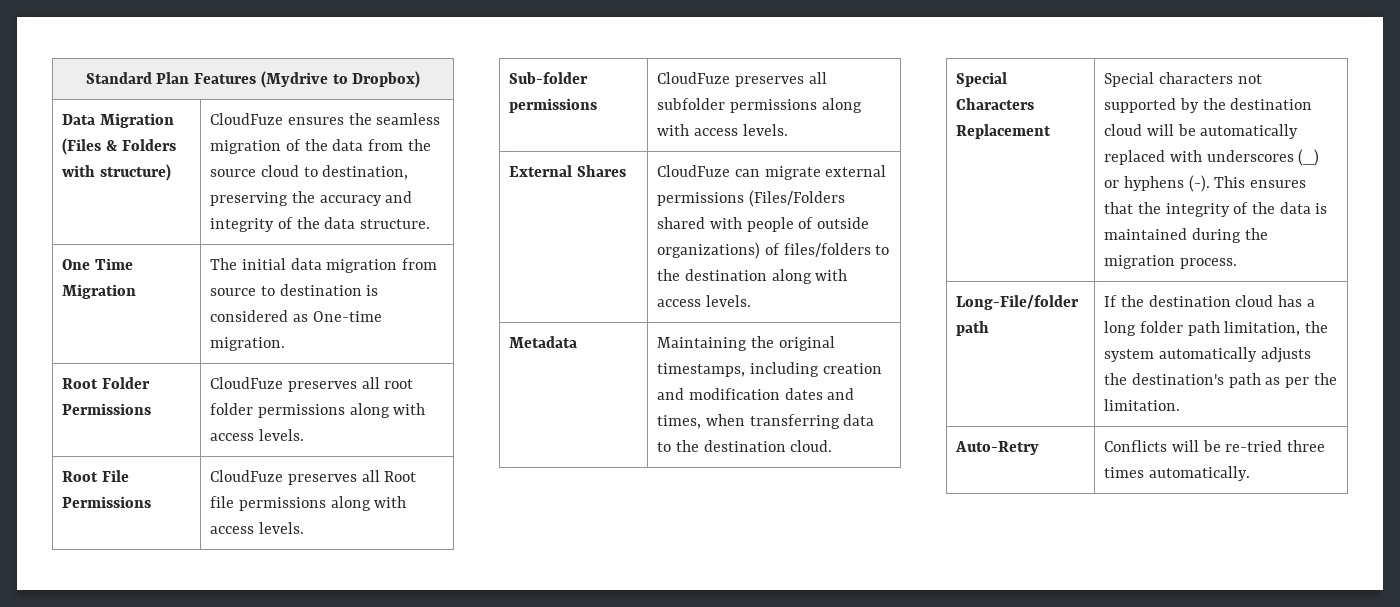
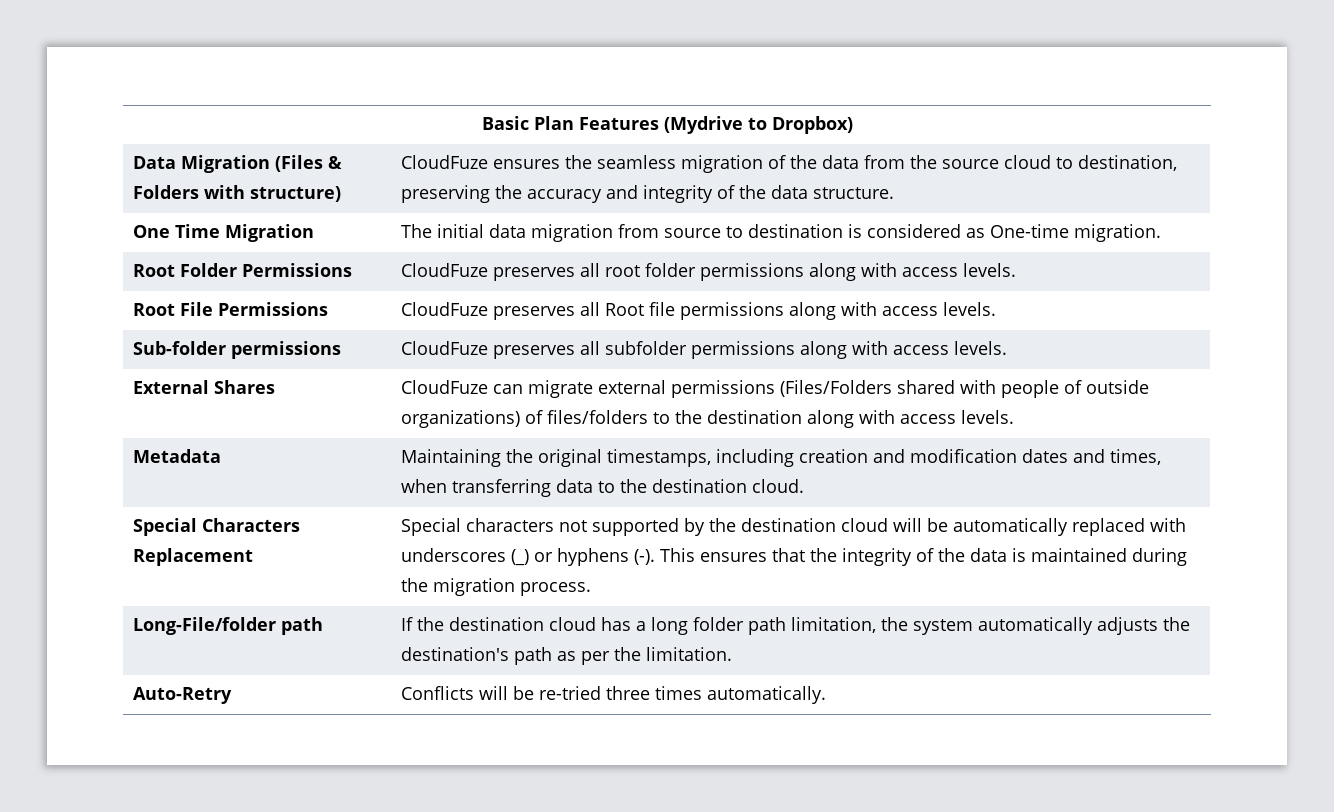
- Standard Plan Features (Mydrive to Dropbox)
+ Basic Plan Features (Mydrive to Dropbox)

